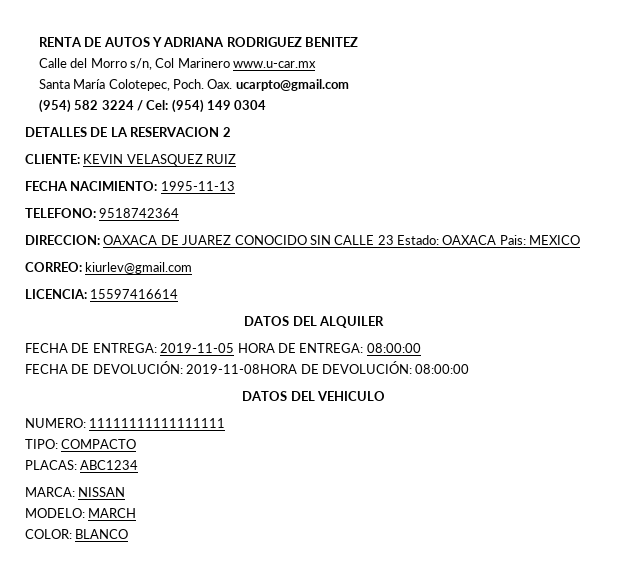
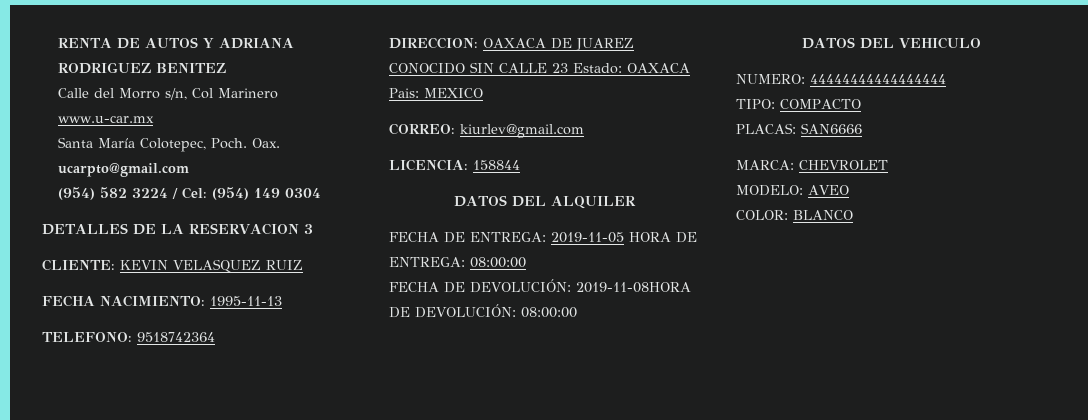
- DETALLES DE LA RESERVACION 2
+ DETALLES DE LA RESERVACION 3
- LICENCIA: 15597416614
+ LICENCIA: 158844
- NUMERO: 11111111111111111
+ NUMERO: 44444444444444444
- PLACAS: ABC1234
+ PLACAS: SAN6666
- MARCA: NISSAN
+ MARCA: CHEVROLET
- MODELO: MARCH
+ MODELO: AVEO

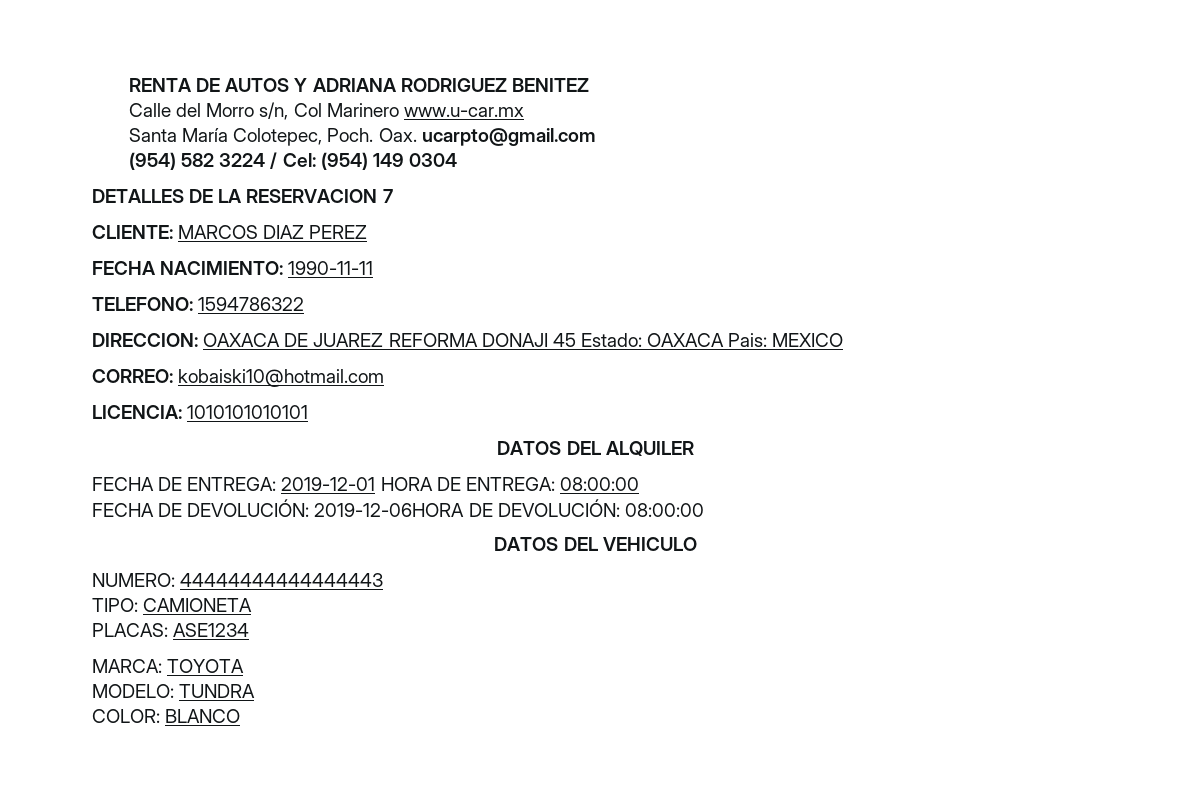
- DETALLES DE LA RESERVACION 3
+ DETALLES DE LA RESERVACION 7
- CLIENTE: KEVIN VELASQUEZ RUIZ
+ CLIENTE: MARCOS DIAZ PEREZ
- FECHA NACIMIENTO: 1995-11-13
+ FECHA NACIMIENTO: 1990-11-11
- TELEFONO: 9518742364
+ TELEFONO: 1594786322
- DIRECCION: OAXACA DE JUAREZ CONOCIDO SIN CALLE 23 Estado: OAXACA Pais: MEXICO
+ DIRECCION: OAXACA DE JUAREZ REFORMA DONAJI 45 Estado: OAXACA Pais: MEXICO
- CORREO: kiurlev@gmail.com
+ CORREO: kobaiski10@hotmail.com
- LICENCIA: 158844
+ LICENCIA: 1010101010101
- FECHA DE ENTREGA: 2019-11-05 HORA DE ENTREGA: 08:00:00
+ FECHA DE ENTREGA: 2019-12-01 HORA DE ENTREGA: 08:00:00
- FECHA DE DEVOLUCIÓN: 2019-11-08HORA DE DEVOLUCIÓN: 08:00:00
+ FECHA DE DEVOLUCIÓN: 2019-12-06HORA DE DEVOLUCIÓN: 08:00:00
- NUMERO: 44444444444444444
+ NUMERO: 44444444444444443
- TIPO: COMPACTO
+ TIPO: CAMIONETA
- PLACAS: SAN6666
+ PLACAS: ASE1234
- MARCA: CHEVROLET
+ MARCA: TOYOTA
- MODELO: AVEO
+ MODELO: TUNDRA

